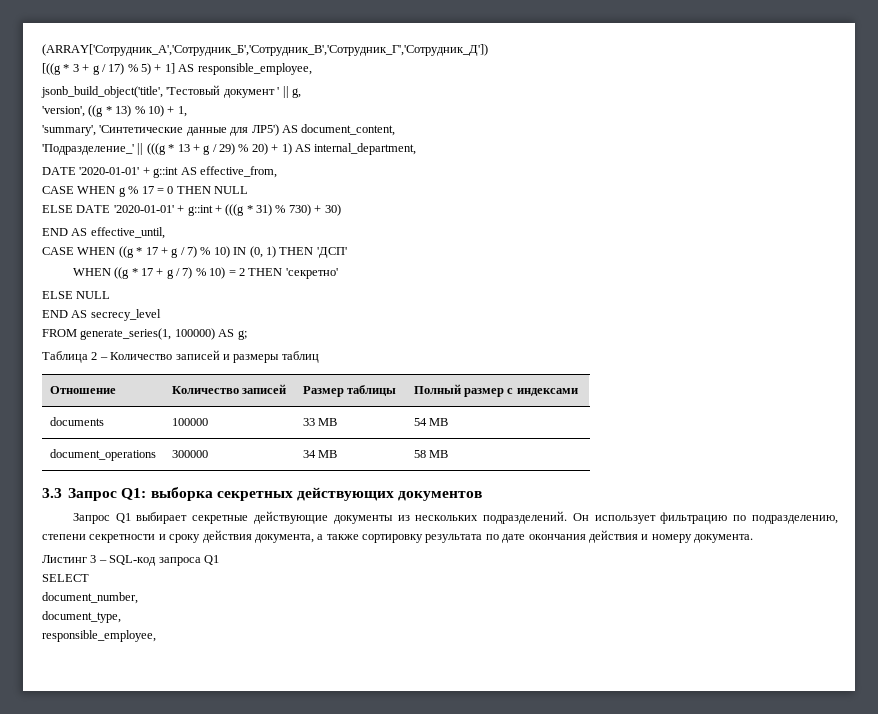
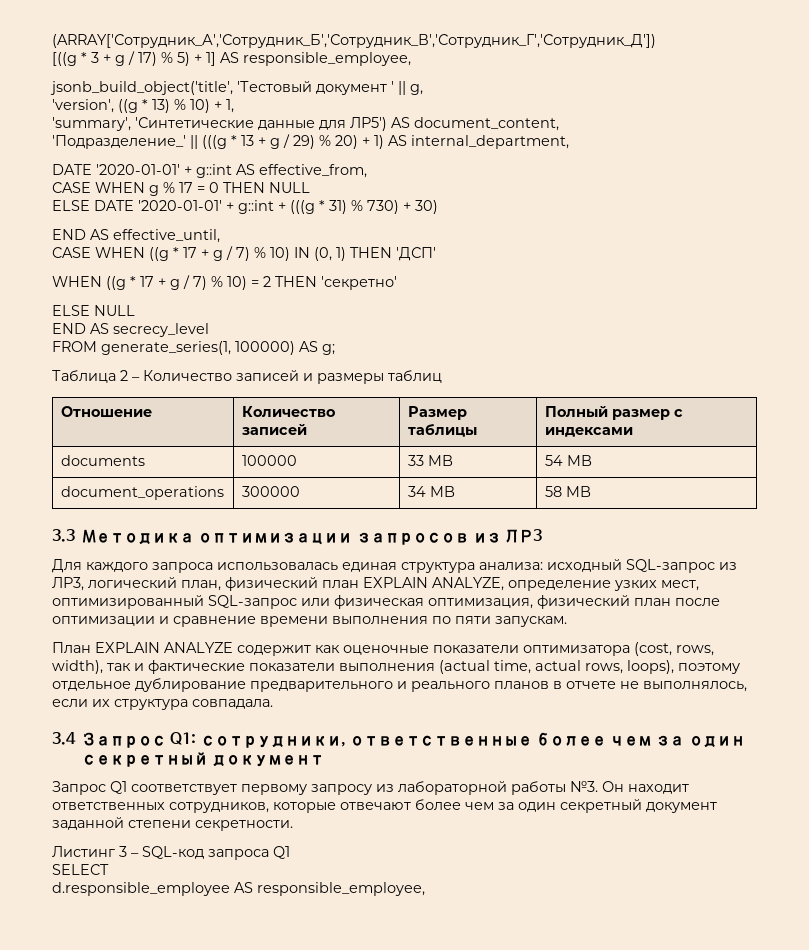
- 3.3 Запрос Q1: выборка секретных действующих документов
- Запрос Q1 выбирает секретные действующие документы из нескольких подразделений. Он использует фильтрацию по подразделению, степени секретности и сроку действия документа, а также сортировку результата по дате окончания действия и номеру документа.
+ 3.3 Методика оптимизации запросов из ЛР3
+ Для каждого запроса использовалась единая структура анализа: исходный SQL-запрос из ЛР3, логический план, физический план EXPLAIN ANALYZE, определение узких мест, оптимизированный SQL-запрос или физическая оптимизация, физический план после оптимизации и сравнение времени выполнения по пяти запускам.
+ План EXPLAIN ANALYZE содержит как оценочные показатели оптимизатора (cost, rows, width), так и фактические показатели выполнения (actual time, actual rows, loops), поэтому отдельное дублирование предварительного и реального планов в отчете не выполнялось, если их структура совпадала.
+ 3.4 Запрос Q1: сотрудники, ответственные более чем за один секретный документ
+ Запрос Q1 соответствует первому запросу из лабораторной работы №3. Он находит ответственных сотрудников, которые отвечают более чем за один секретный документ заданной степени секретности.
- document_number,
- document_type,
- responsible_employee,
+ d.responsible_employee AS responsible_employee,

